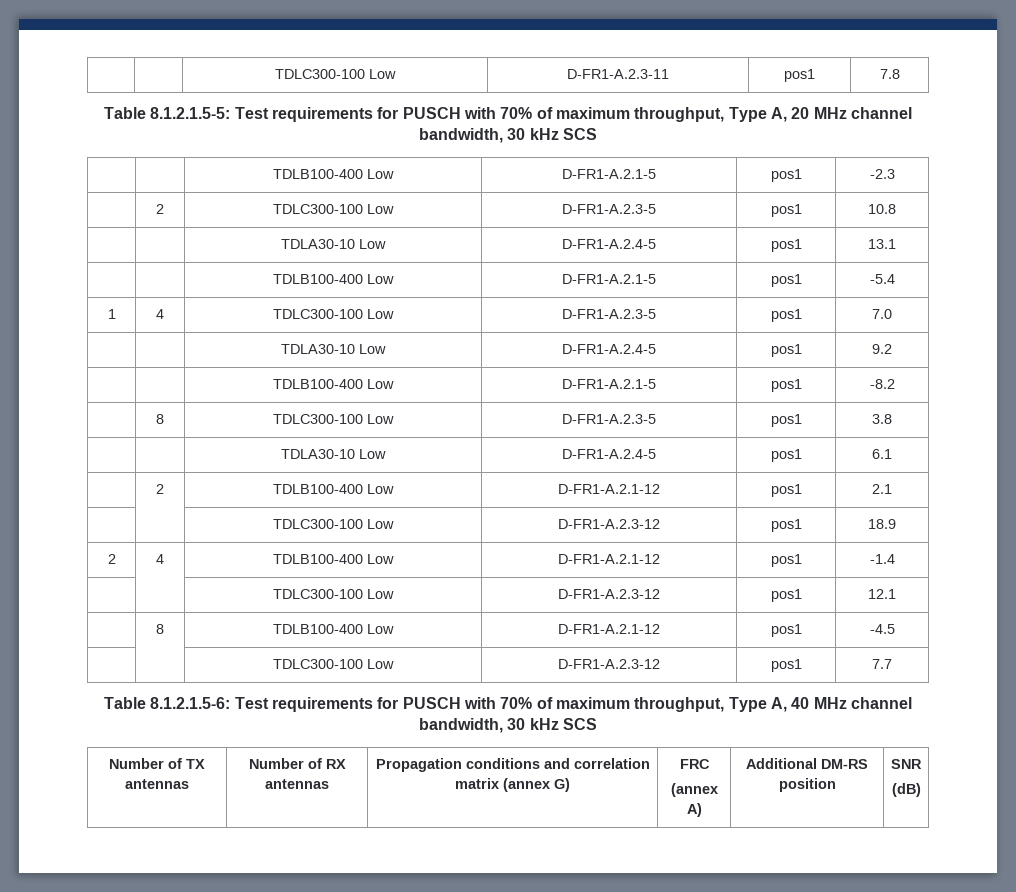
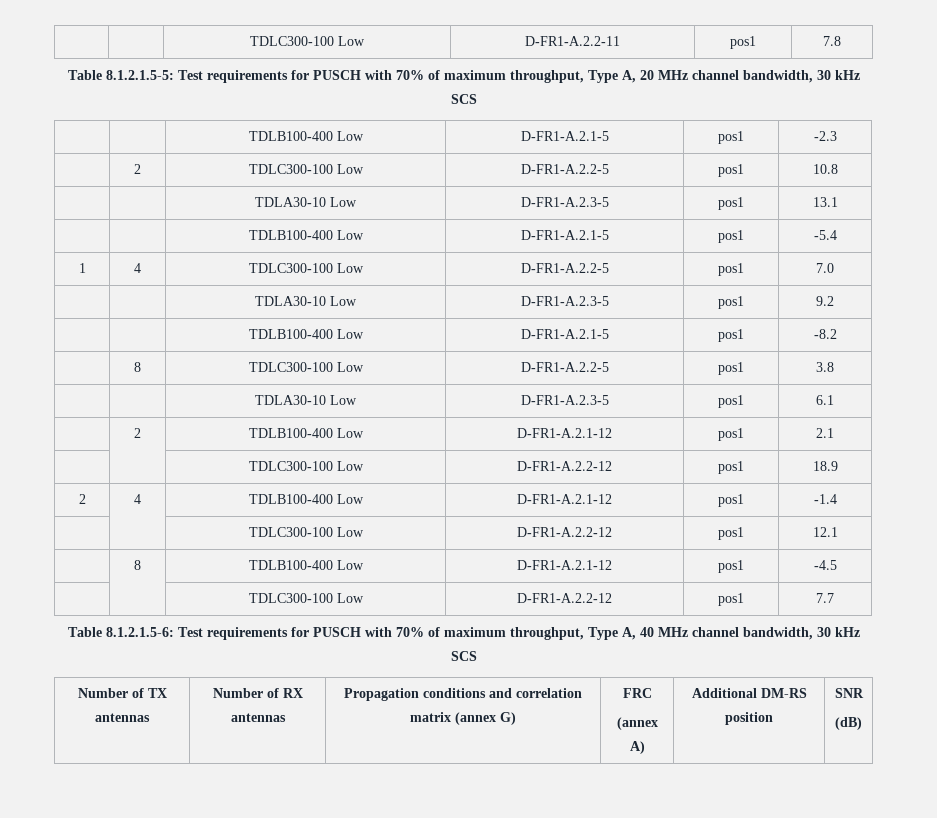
- | | TDLC300-100 Low | D-FR1-A.2.3-11 | pos1 | 7.8
+ | | TDLC300-100 Low | D-FR1-A.2.2-11 | pos1 | 7.8
- | 2 | TDLC300-100 Low | D-FR1-A.2.3-5 | pos1 | 10.8
+ | 2 | TDLC300-100 Low | D-FR1-A.2.2-5 | pos1 | 10.8
- | | TDLA30-10 Low | D-FR1-A.2.4-5 | pos1 | 13.1
+ | | TDLA30-10 Low | D-FR1-A.2.3-5 | pos1 | 13.1
- 1 | 4 | TDLC300-100 Low | D-FR1-A.2.3-5 | pos1 | 7.0
+ 1 | 4 | TDLC300-100 Low | D-FR1-A.2.2-5 | pos1 | 7.0
- | | TDLA30-10 Low | D-FR1-A.2.4-5 | pos1 | 9.2
+ | | TDLA30-10 Low | D-FR1-A.2.3-5 | pos1 | 9.2
- | 8 | TDLC300-100 Low | D-FR1-A.2.3-5 | pos1 | 3.8
+ | 8 | TDLC300-100 Low | D-FR1-A.2.2-5 | pos1 | 3.8
- | | TDLA30-10 Low | D-FR1-A.2.4-5 | pos1 | 6.1
+ | | TDLA30-10 Low | D-FR1-A.2.3-5 | pos1 | 6.1
- | | TDLC300-100 Low | D-FR1-A.2.3-12 | pos1 | 18.9
+ | | TDLC300-100 Low | D-FR1-A.2.2-12 | pos1 | 18.9
- | | TDLC300-100 Low | D-FR1-A.2.3-12 | pos1 | 12.1
+ | | TDLC300-100 Low | D-FR1-A.2.2-12 | pos1 | 12.1
- | | TDLC300-100 Low | D-FR1-A.2.3-12 | pos1 | 7.7
+ | | TDLC300-100 Low | D-FR1-A.2.2-12 | pos1 | 7.7

